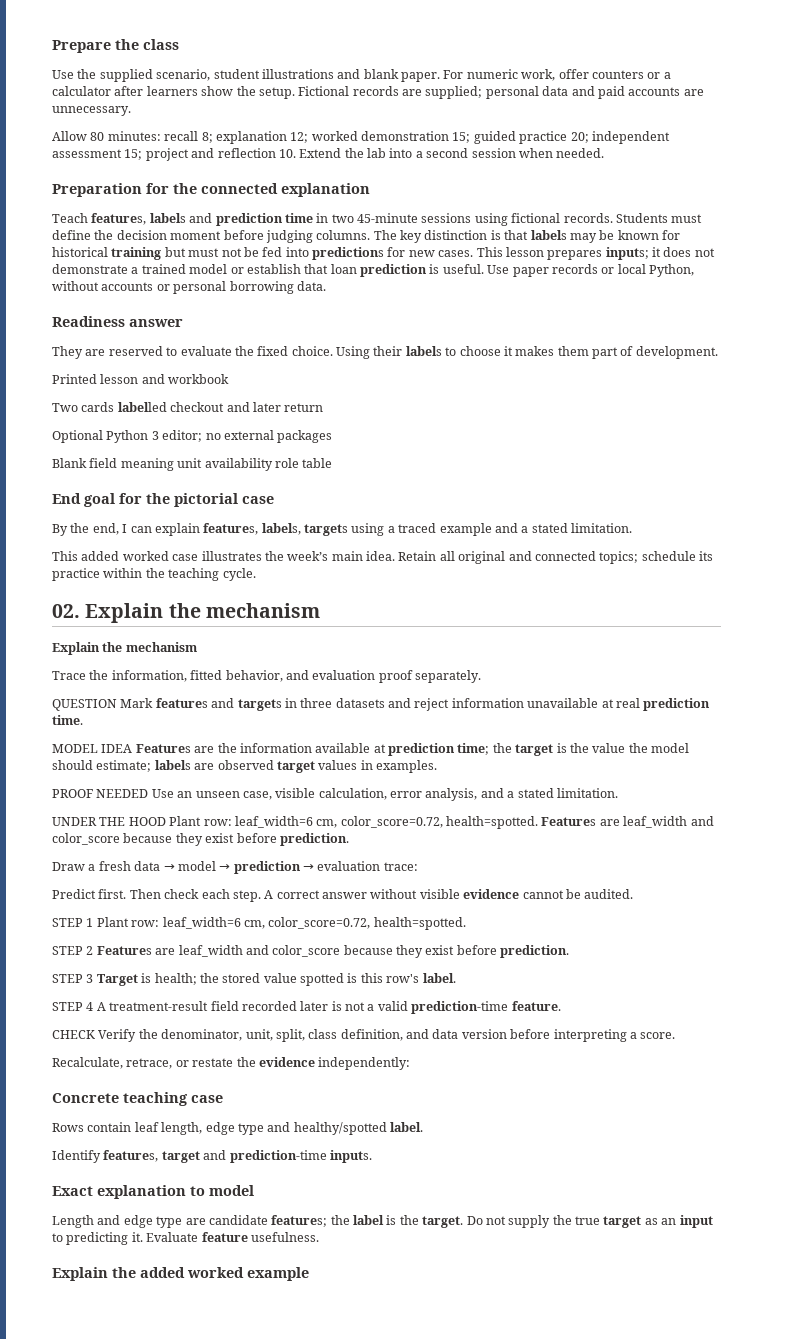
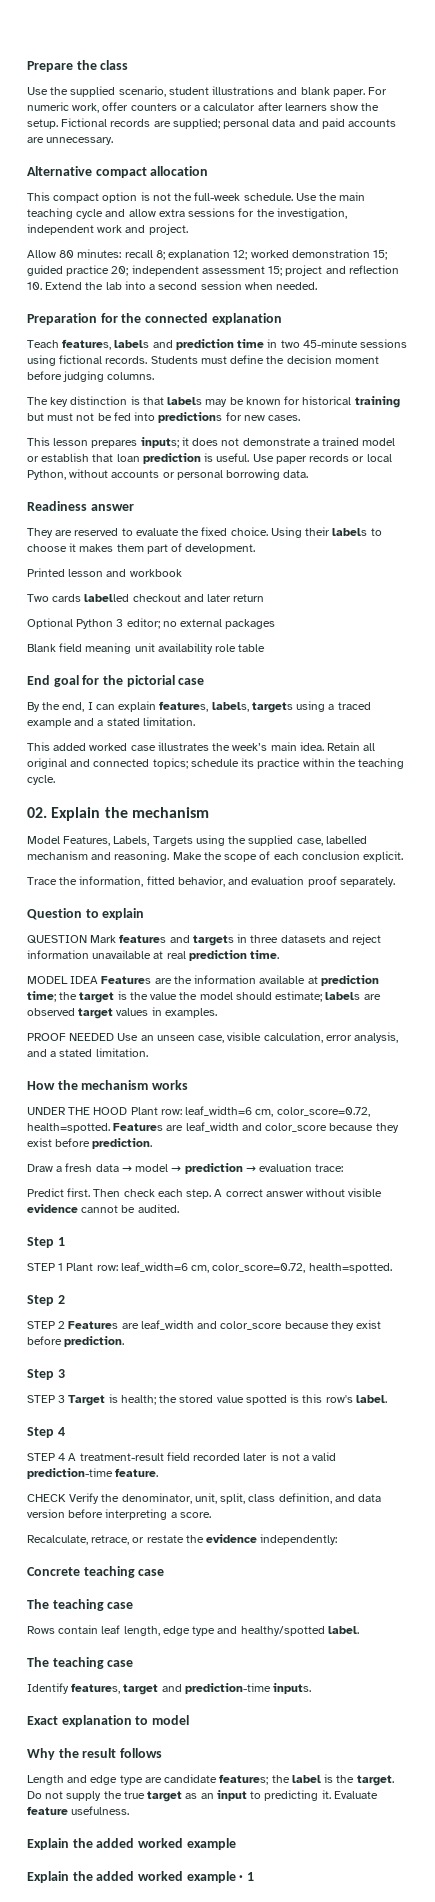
+ Alternative compact allocation
+ This compact option is not the full-week schedule. Use the main teaching cycle and allow extra sessions for the investigation, independent work and project.
- Students must define the decision moment before judging columns. The key distinction is that labels may be known for historical training but must not be fed into predictions for new cases. This lesson prepares inputs; it does not demonstrate a trained model or establish that loan prediction is useful.
+ Students must define the decision moment before judging columns.
+ The key distinction is that labels may be known for historical training but must not be fed into predictions for new cases.
+ This lesson prepares inputs; it does not demonstrate a trained model or establish that loan prediction is useful.
  02. Explain the mechanism
- Explain the mechanism
+ Model Features, Labels, Targets using the supplied case, labelled mechanism and reasoning. Make the scope of each conclusion explicit.
+ Question to explain
+ How the mechanism works
+ Step 1
+ Step 2
+ Step 3
+ Step 4
  Concrete teaching case
+ The teaching case
  Rows contain leaf length, edge type and healthy/spotted label.
+ The teaching case
+ Why the result follows
+ Explain the added worked example · 1

